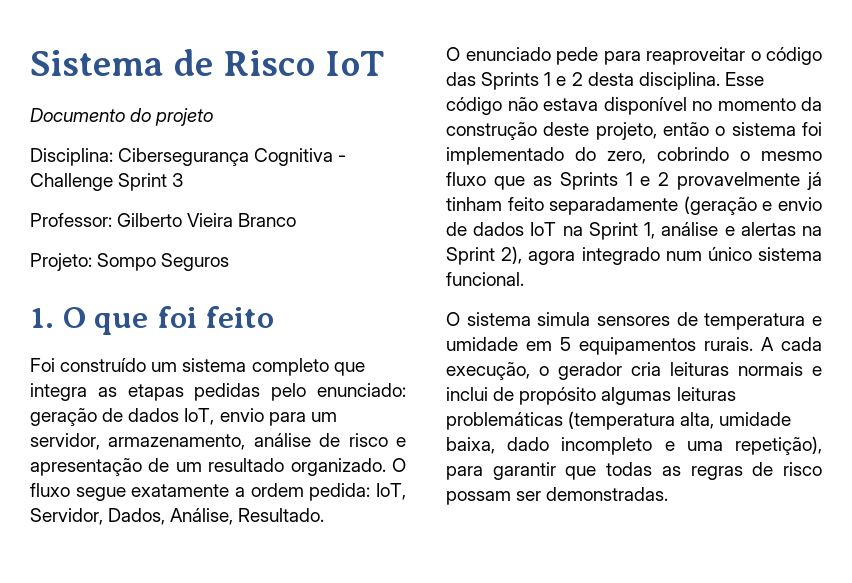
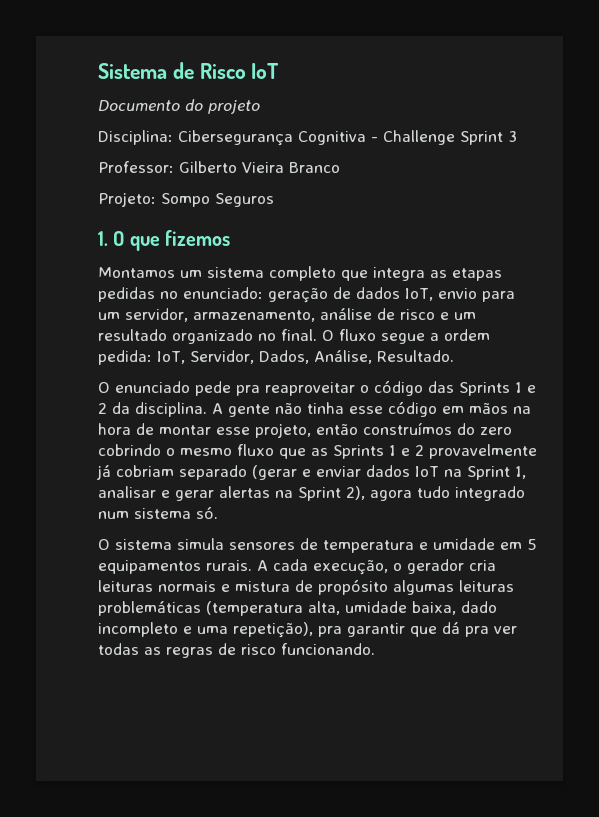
- 1. O que foi feito
- Foi construído um sistema completo que integra as etapas pedidas pelo enunciado: geração de dados IoT, envio para um servidor, armazenamento, análise de risco e apresentação de um resultado organizado.
+ 1. O que fizemos
+ Montamos um sistema completo que integra as etapas pedidas no enunciado: geração de dados IoT, envio para um servidor, armazenamento, análise de risco e um resultado organizado no final.
- O fluxo segue exatamente a ordem pedida: IoT, Servidor, Dados, Análise, Resultado.
+ O fluxo segue a ordem pedida: IoT, Servidor, Dados, Análise, Resultado.
- O enunciado pede para reaproveitar o código das Sprints 1 e 2 desta disciplina. Esse código não estava disponível no momento da construção deste projeto, então o sistema foi implementado do zero, cobrindo o mesmo fluxo que as Sprints 1 e 2 provavelmente já tinham feito separadamente (geração e envio de dados IoT na Sprint 1, análise e alertas na Sprint 2), agora integrado num único sistema funcional.
+ O enunciado pede pra reaproveitar o código das Sprints 1 e 2 da disciplina. A gente não tinha esse código em mãos na hora de montar esse projeto, então construímos do zero cobrindo o mesmo fluxo que as Sprints 1 e 2 provavelmente já cobriam separado (gerar e enviar dados IoT na Sprint 1, analisar e gerar alertas na Sprint 2), agora tudo integrado num sistema só.
- A cada execução, o gerador cria leituras normais e inclui de propósito algumas leituras problemáticas (temperatura alta, umidade baixa, dado incompleto e uma repetição), para garantir que todas as regras de risco possam ser demonstradas.
+ A cada execução, o gerador cria leituras normais e mistura de propósito algumas leituras problemáticas (temperatura alta, umidade baixa, dado incompleto e uma repetição), pra garantir que dá pra ver todas as regras de risco funcionando.

